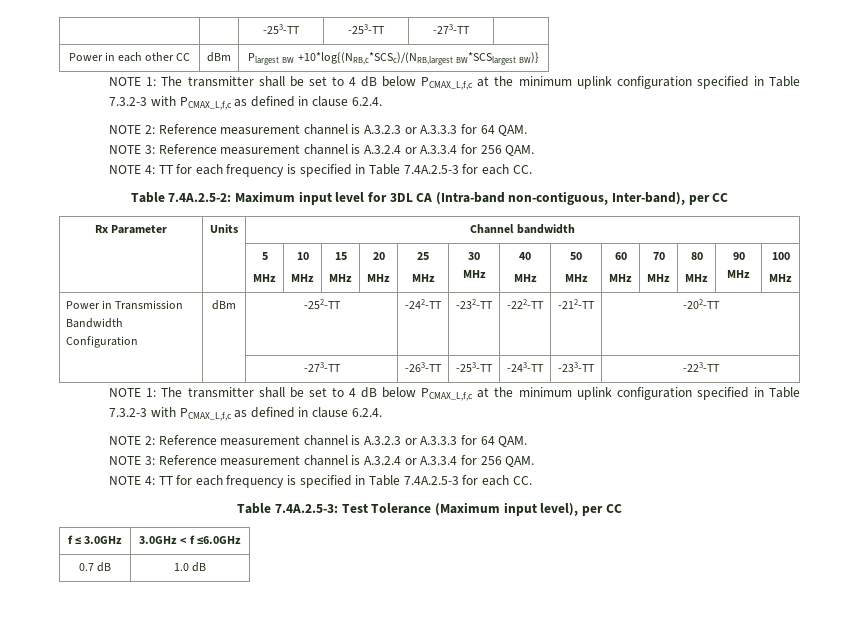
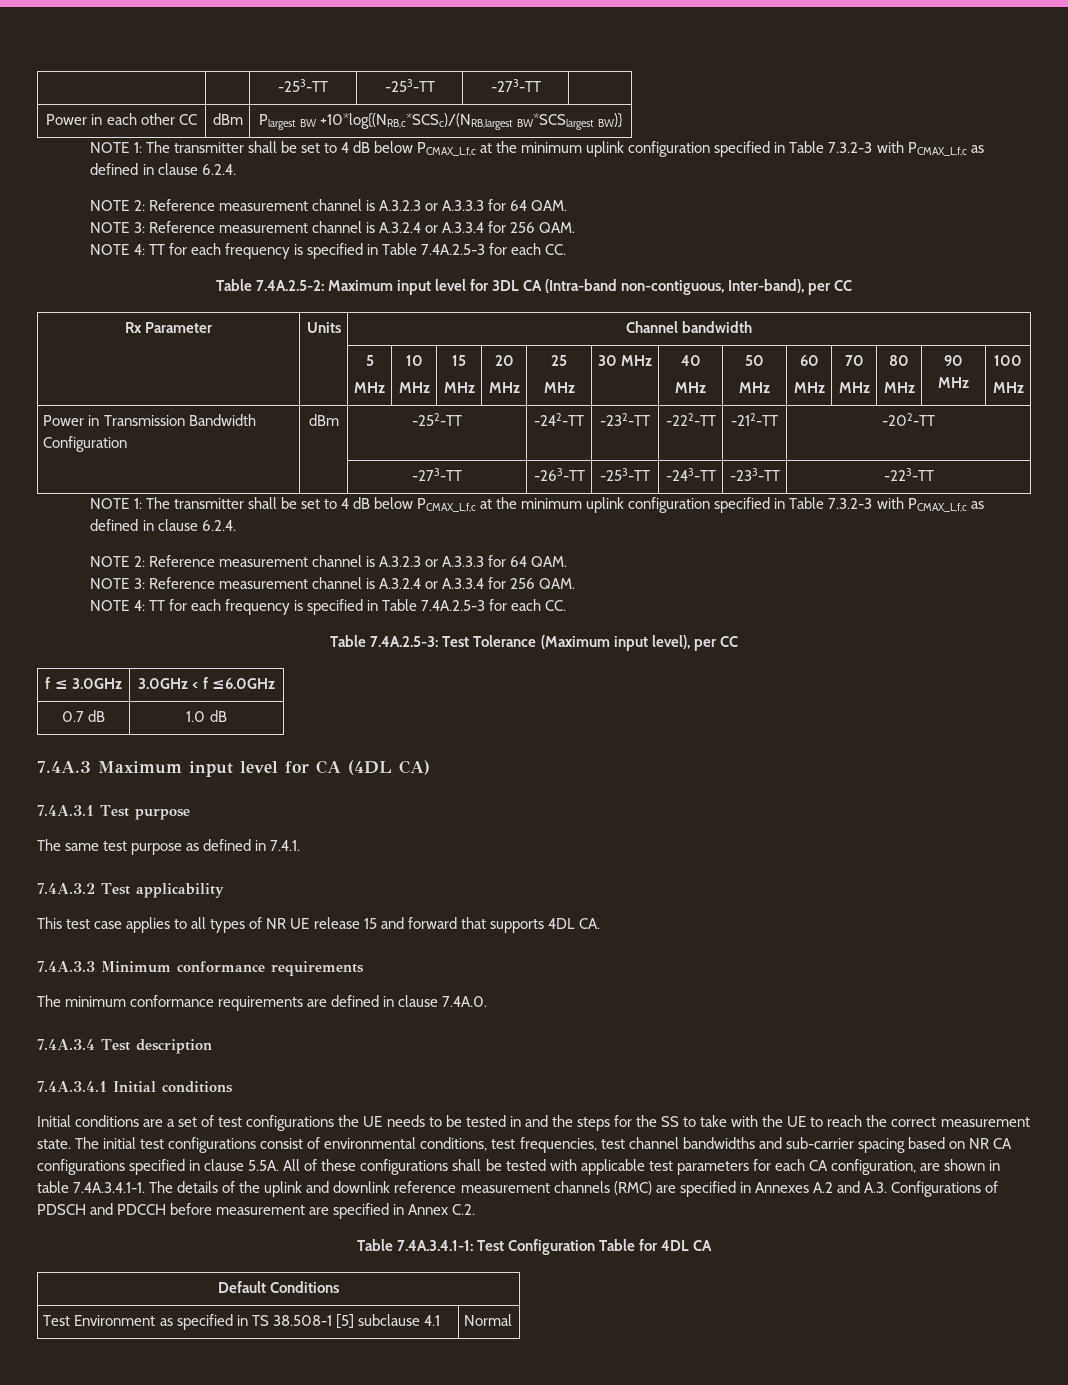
+ 7.4A.3 Maximum input level for CA (4DL CA)
+ 7.4A.3.1 Test purpose
+ The same test purpose as defined in 7.4.1.
+ 7.4A.3.2 Test applicability
+ This test case applies to all types of NR UE release 15 and forward that supports 4DL CA.
+ 7.4A.3.3 Minimum conformance requirements
+ The minimum conformance requirements are defined in clause 7.4A.0.
+ 7.4A.3.4 Test description
+ 7.4A.3.4.1 Initial conditions
+ Initial conditions are a set of test configurations the UE needs to be tested in and the steps for the SS to take with the UE to reach the correct measurement state. The initial test configurations consist of environmental conditions, test frequencies, test channel bandwidths and sub-carrier spacing based on NR CA configurations specified in clause 5.5A. All of these configurations shall be tested with applicable test parameters for each CA configuration, are shown in table 7.4A.3.4.1-1. The details of the uplink and downlink reference measurement channels (RMC) are specified in Annexes A.2 and A.3. Configurations of PDSCH and PDCCH before measurement are specified in Annex C.2.
+ Table 7.4A.3.4.1-1: Test Configuration Table for 4DL CA
+ Default Conditions
+ Test Environment as specified in TS 38.508-1 [5] subclause 4.1 | Normal

